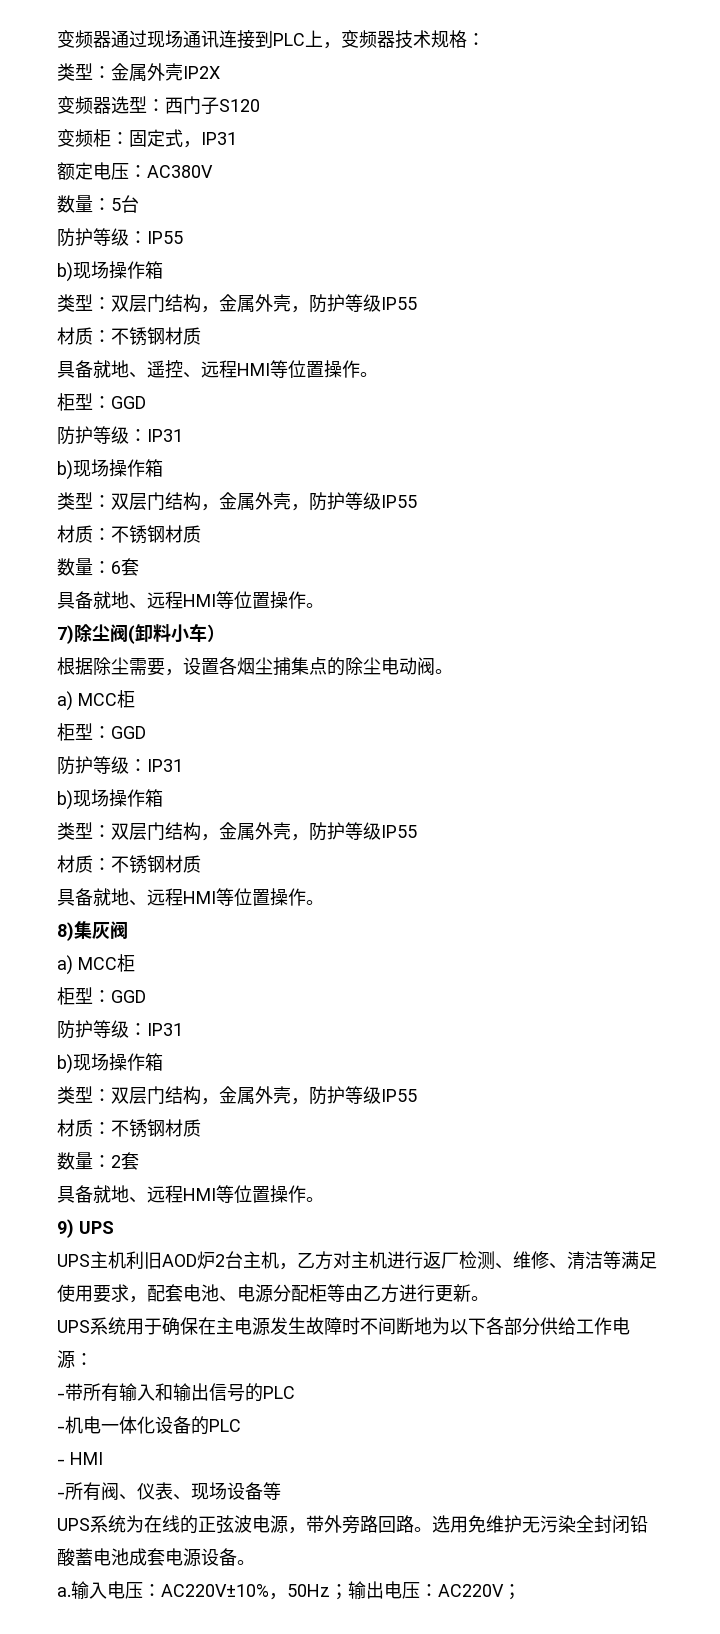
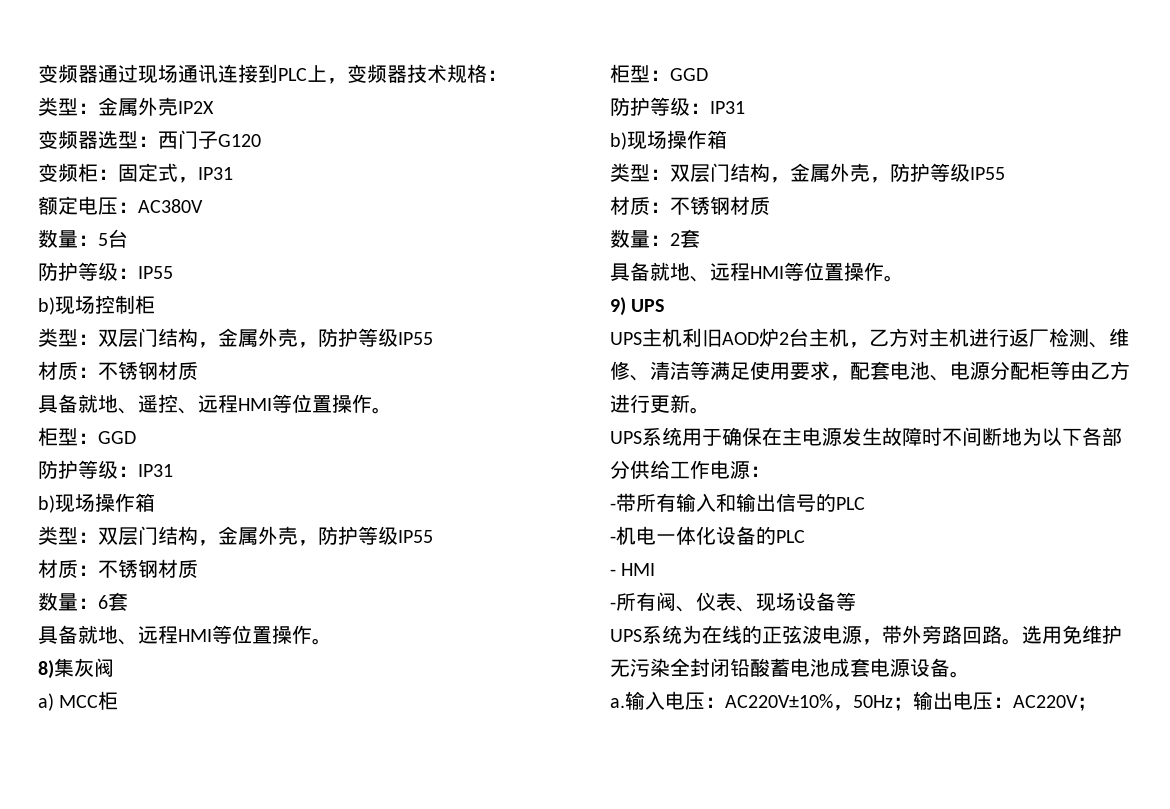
- 变频器选型：西门子S120
+ 变频器选型：西门子G120
  防护等级：IP55
- b)现场操作箱
+ b)现场控制柜
- 7)除尘阀(卸料小车）
- 根据除尘需要，设置各烟尘捕集点的除尘电动阀。
- a) MCC柜
- 柜型：GGD
- 防护等级：IP31
- b)现场操作箱
- 类型：双层门结构，金属外壳，防护等级IP55
- 材质：不锈钢材质
- 具备就地、远程HMI等位置操作。

